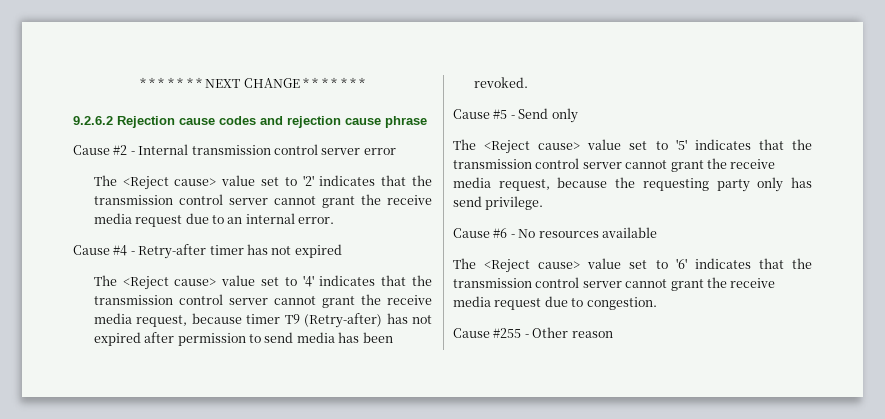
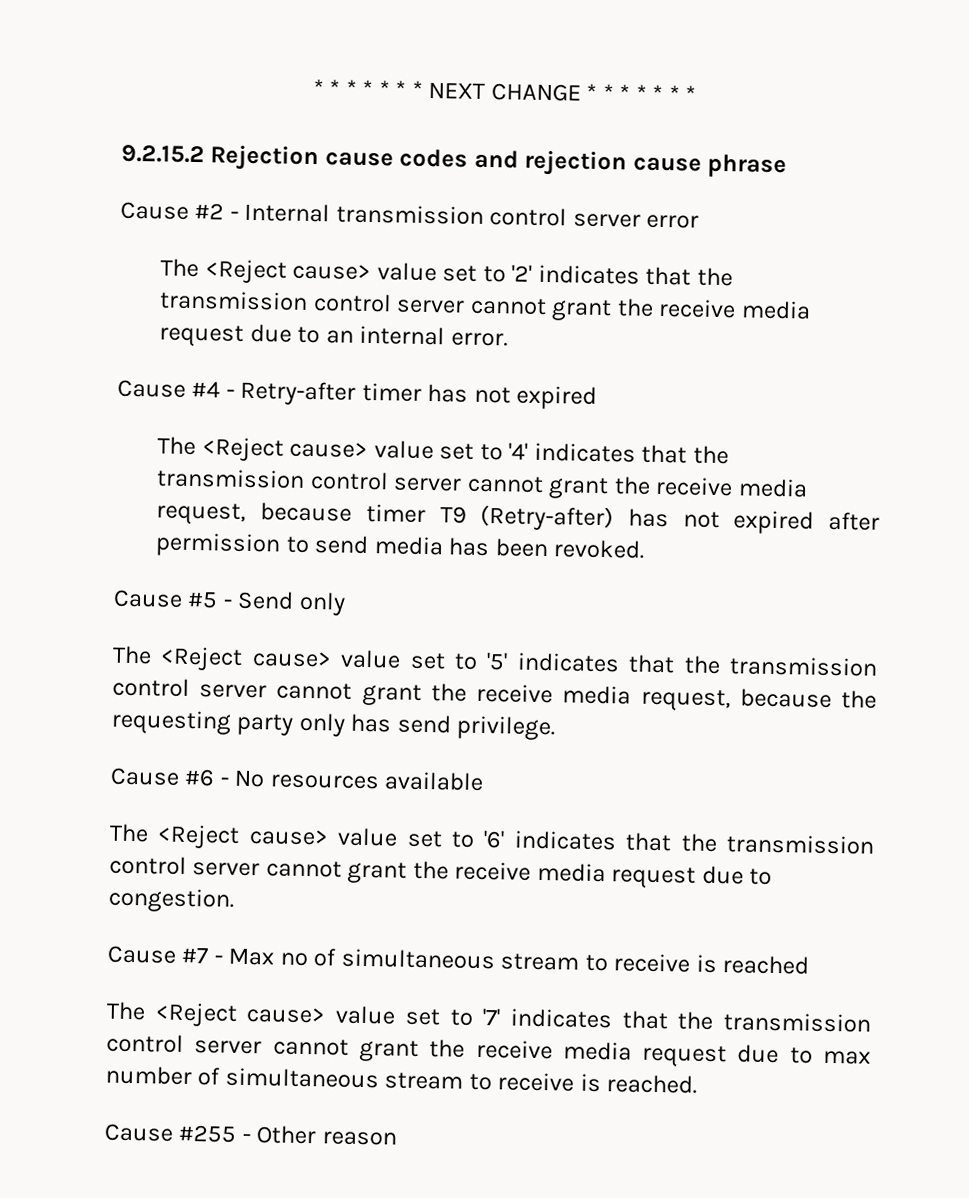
- 9.2.6.2 Rejection cause codes and rejection cause phrase
+ 9.2.15.2 Rejection cause codes and rejection cause phrase
+ Cause #7 - Max no of simultaneous stream to receive is reached
+ The <Reject cause> value set to '7' indicates that the transmission control server cannot grant the receive media request due to max number of simultaneous stream to receive is reached.

